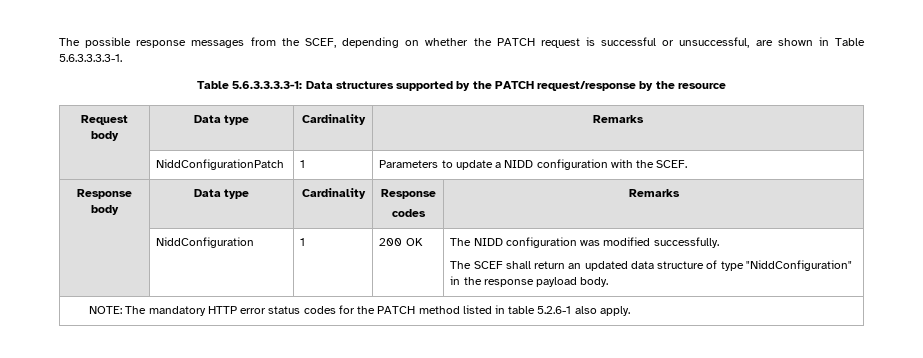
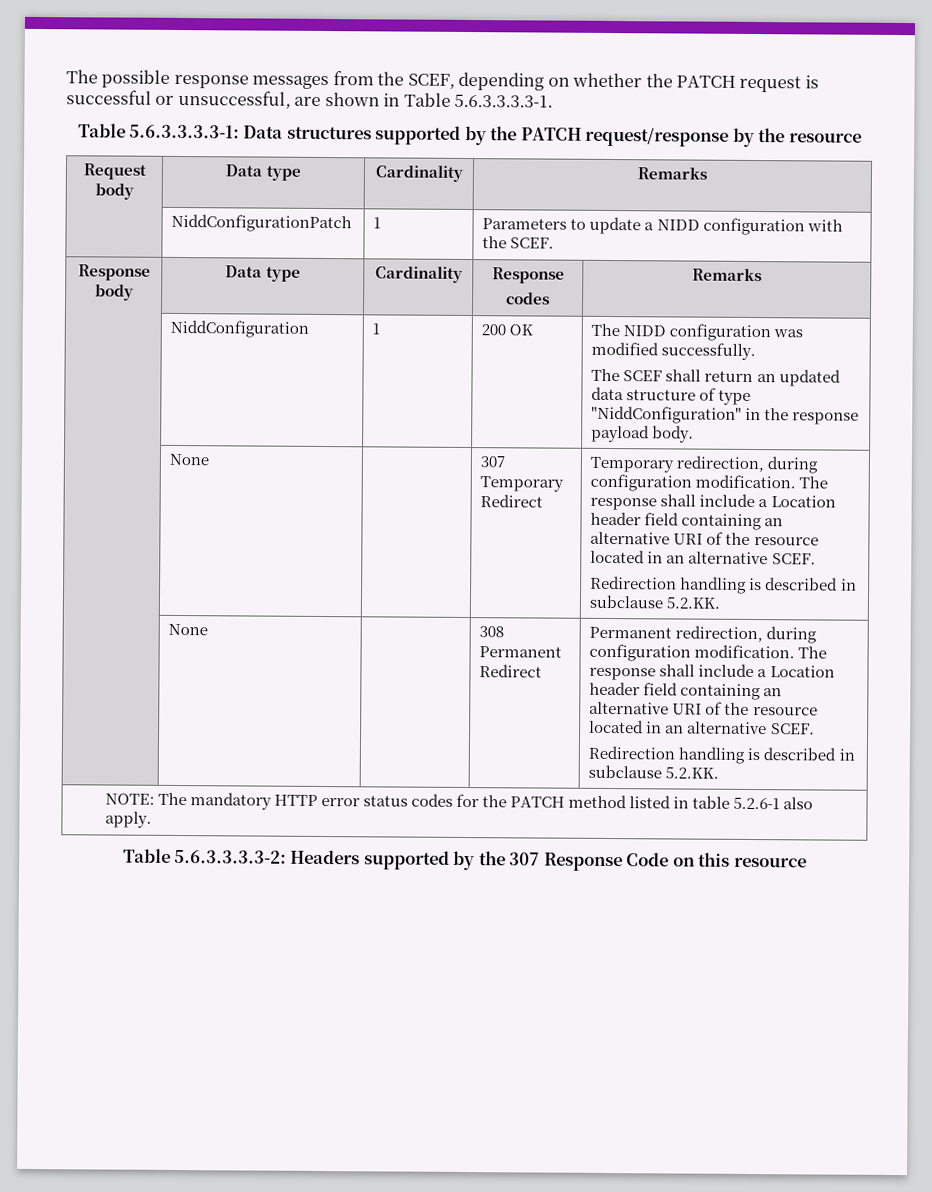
+ | None | | 307 Temporary Redirect | Temporary redirection, during configuration modification. The response shall include a Location header field containing an alternative URI of the resource located in an alternative SCEF.
+ Redirection handling is described in subclause 5.2.KK.
+ | None | | 308 Permanent Redirect | Permanent redirection, during configuration modification. The response shall include a Location header field containing an alternative URI of the resource located in an alternative SCEF.
+ Redirection handling is described in subclause 5.2.KK.
+ Table 5.6.3.3.3.3-2: Headers supported by the 307 Response Code on this resource

